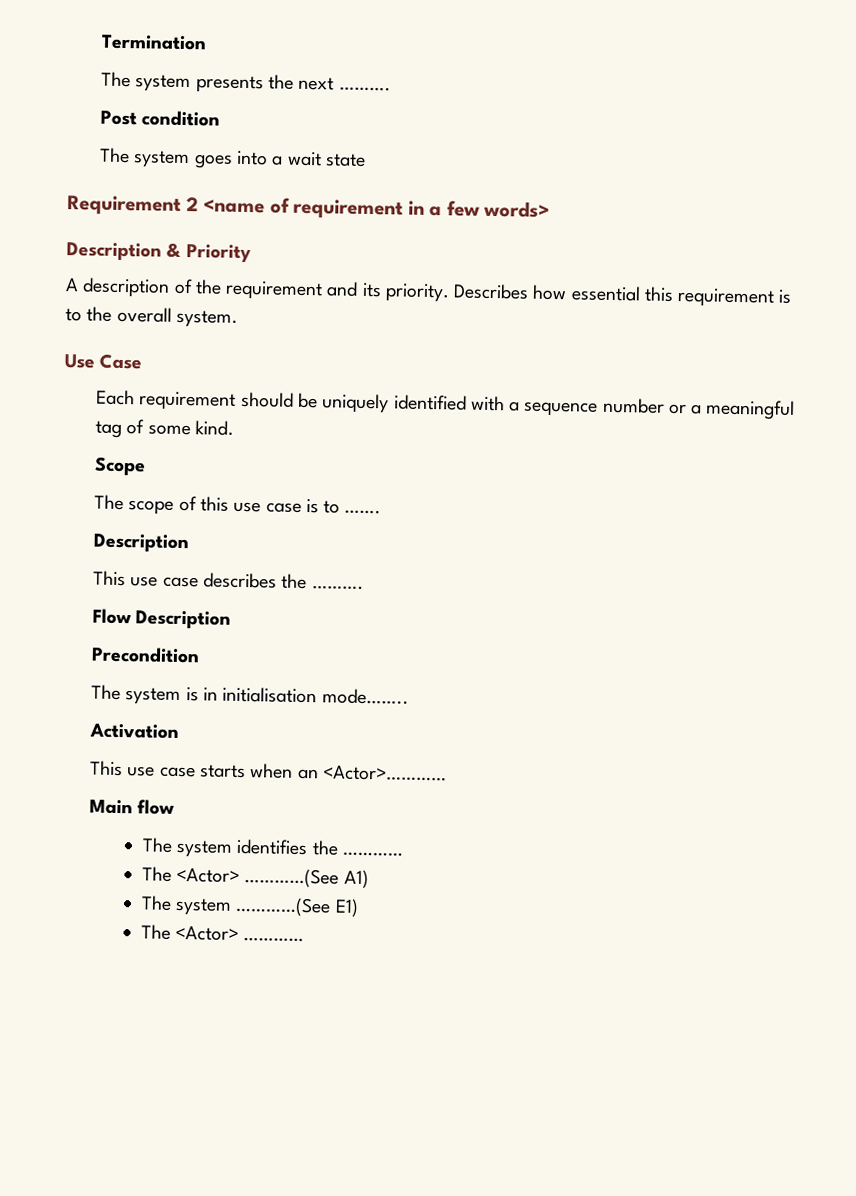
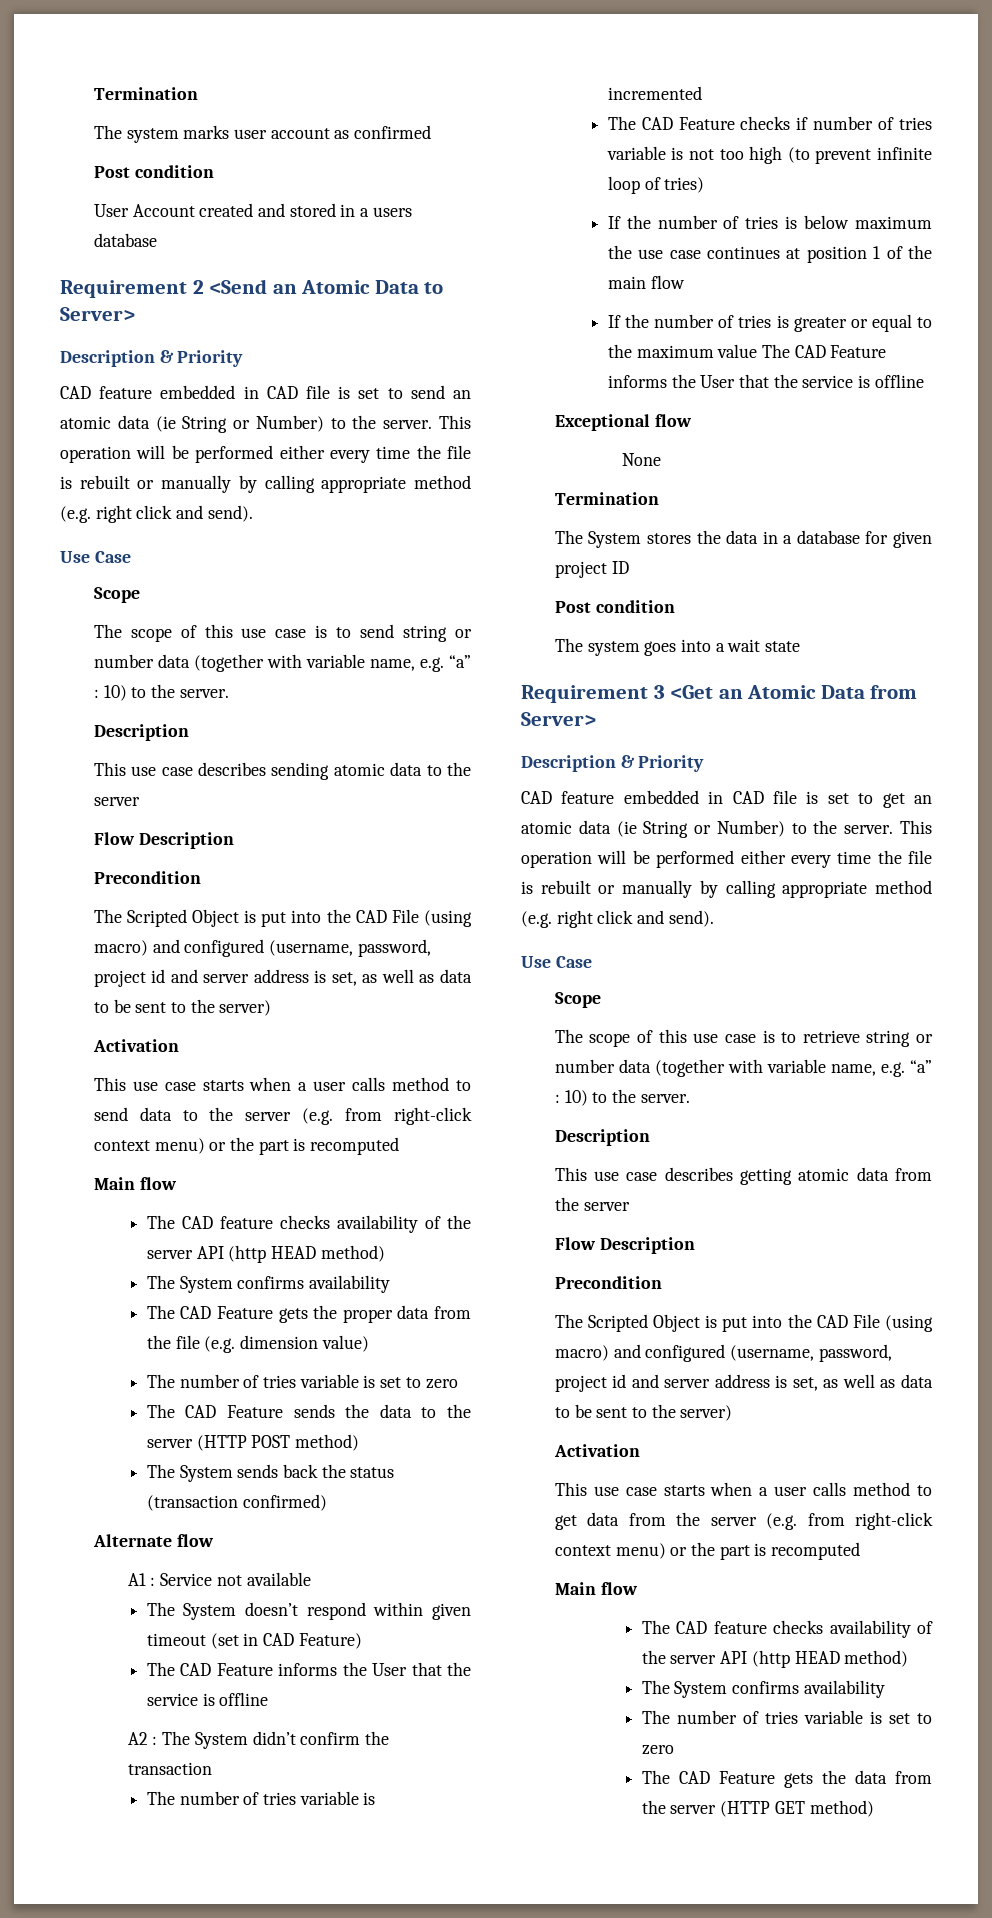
- The system presents the next ……….
+ The system marks user account as confirmed
+ Post condition
+ User Account created and stored in a users database
+ Requirement 2 <Send an Atomic Data to Server>
+ Description & Priority
+ CAD feature embedded in CAD file is set to send an atomic data (ie String or Number) to the server. This operation will be performed either every time the file is rebuilt or manually by calling appropriate method (e.g. right click and send).
+ Use Case
+ Scope
+ The scope of this use case is to send string or number data (together with variable name, e.g. “a” : 10) to the server.
+ Description
+ This use case describes sending atomic data to the server
+ Flow Description
+ Precondition
+ The Scripted Object is put into the CAD File (using macro) and configured (username, password, project id and server address is set, as well as data to be sent to the server)
+ Activation
+ This use case starts when a user calls method to send data to the server (e.g. from right-click context menu) or the part is recomputed
+ Main flow
+ The CAD feature checks availability of the server API (http HEAD method)
+ The System confirms availability
+ The CAD Feature gets the proper data from the file (e.g. dimension value)
+ The number of tries variable is set to zero
+ The CAD Feature sends the data to the server (HTTP POST method)
+ The System sends back the status (transaction confirmed)
+ Alternate flow
+ A1 : Service not available
+ The System doesn’t respond within given timeout (set in CAD Feature)
+ The CAD Feature informs the User that the service is offline
+ A2 : The System didn’t confirm the transaction
+ The number of tries variable is incremented
+ The CAD Feature checks if number of tries variable is not too high (to prevent infinite loop of tries)
+ If the number of tries is below maximum the use case continues at position 1 of the main flow
+ If the number of tries is greater or equal to the maximum value The CAD Feature informs the User that the service is offline
+ Exceptional flow
+ None
+ Termination
+ The System stores the data in a database for given project ID
- Requirement 2 <name of requirement in a few words>
+ Requirement 3 <Get an Atomic Data from Server>
  Description & Priority
- A description of the requirement and its priority. Describes how essential this requirement is to the overall system.
+ CAD feature embedded in CAD file is set to get an atomic data (ie String or Number) to the server. This operation will be performed either every time the file is rebuilt or manually by calling appropriate method (e.g. right click and send).
  Use Case
- Each requirement should be uniquely identified with a sequence number or a meaningful tag of some kind.
  Scope
- The scope of this use case is to …….
+ The scope of this use case is to retrieve string or number data (together with variable name, e.g. “a” : 10) to the server.
  Description
- This use case describes the ……….
+ This use case describes getting atomic data from the server
  Flow Description
  Precondition
- The system is in initialisation mode……..
+ The Scripted Object is put into the CAD File (using macro) and configured (username, password, project id and server address is set, as well as data to be sent to the server)
  Activation
- This use case starts when an <Actor>…………
+ This use case starts when a user calls method to get data from the server (e.g. from right-click context menu) or the part is recomputed
  Main flow
- The system identifies the …………
- The <Actor> …………(See A1)
- The system …………(See E1)
- The <Actor> …………
+ The CAD feature checks availability of the server API (http HEAD method)
+ The System confirms availability
+ The number of tries variable is set to zero
+ The CAD Feature gets the data from the server (HTTP GET method)

